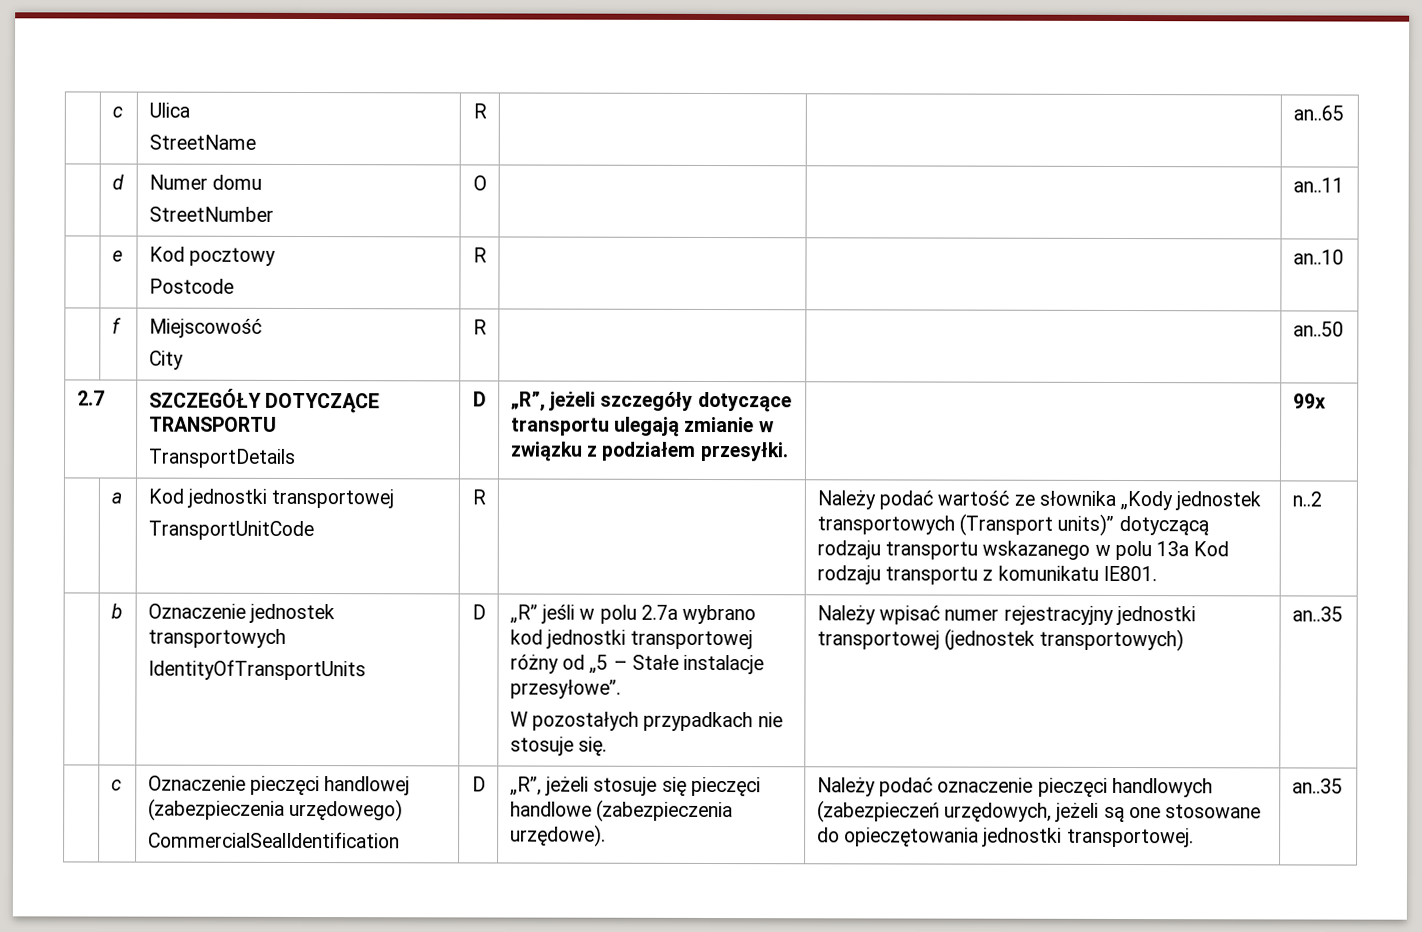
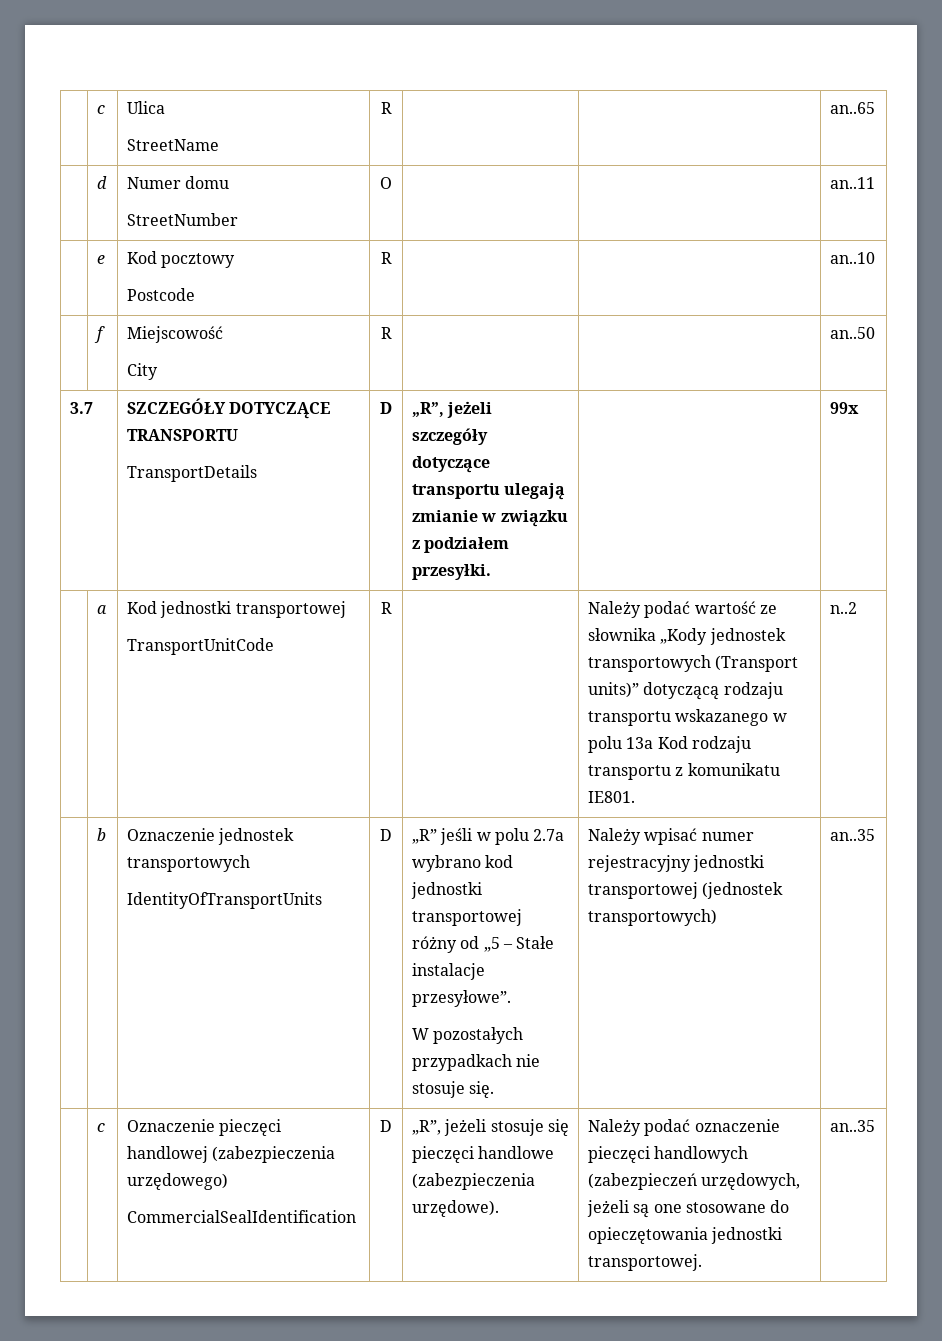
- 2.7 | SZCZEGÓŁY DOTYCZĄCE TRANSPORTU
+ 3.7 | SZCZEGÓŁY DOTYCZĄCE TRANSPORTU

